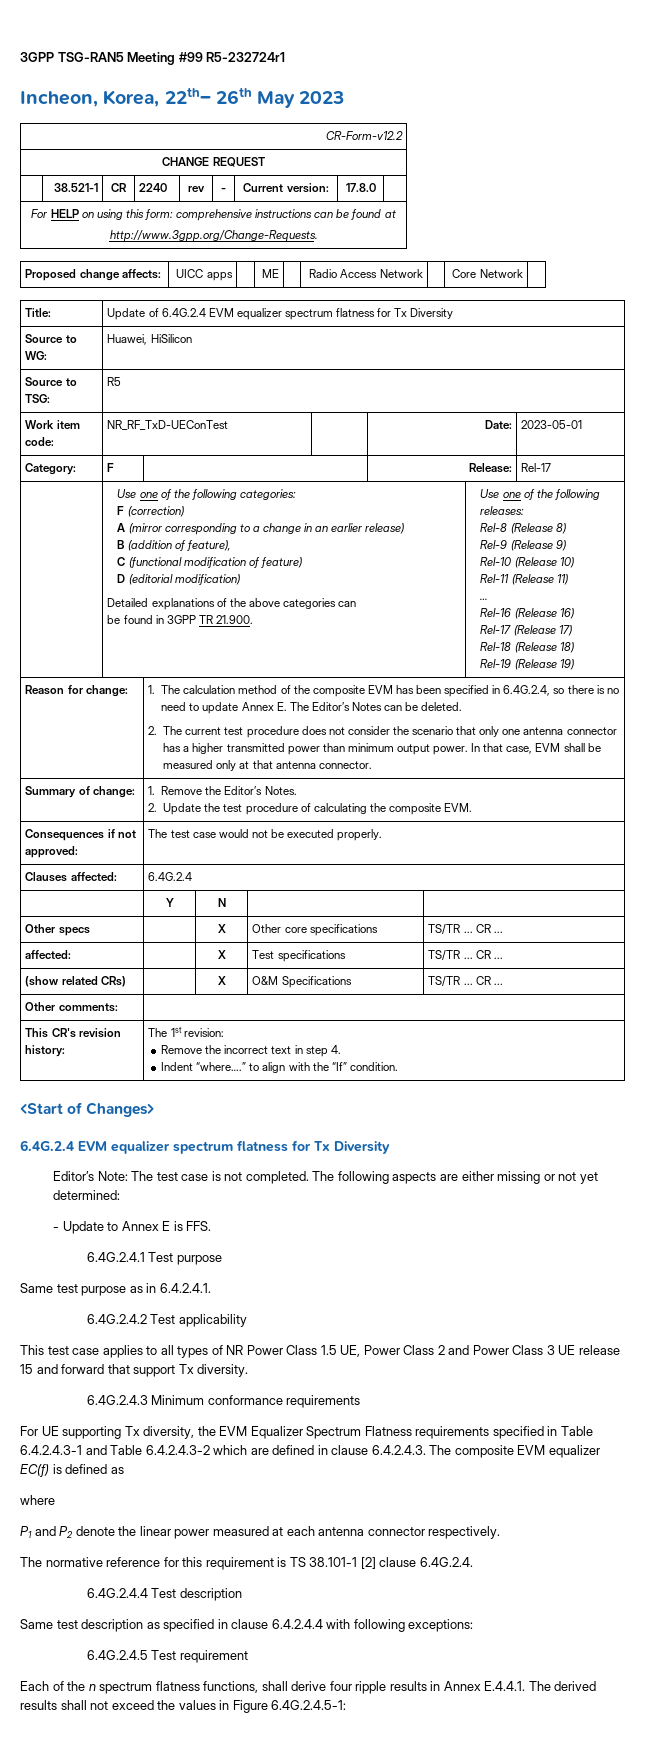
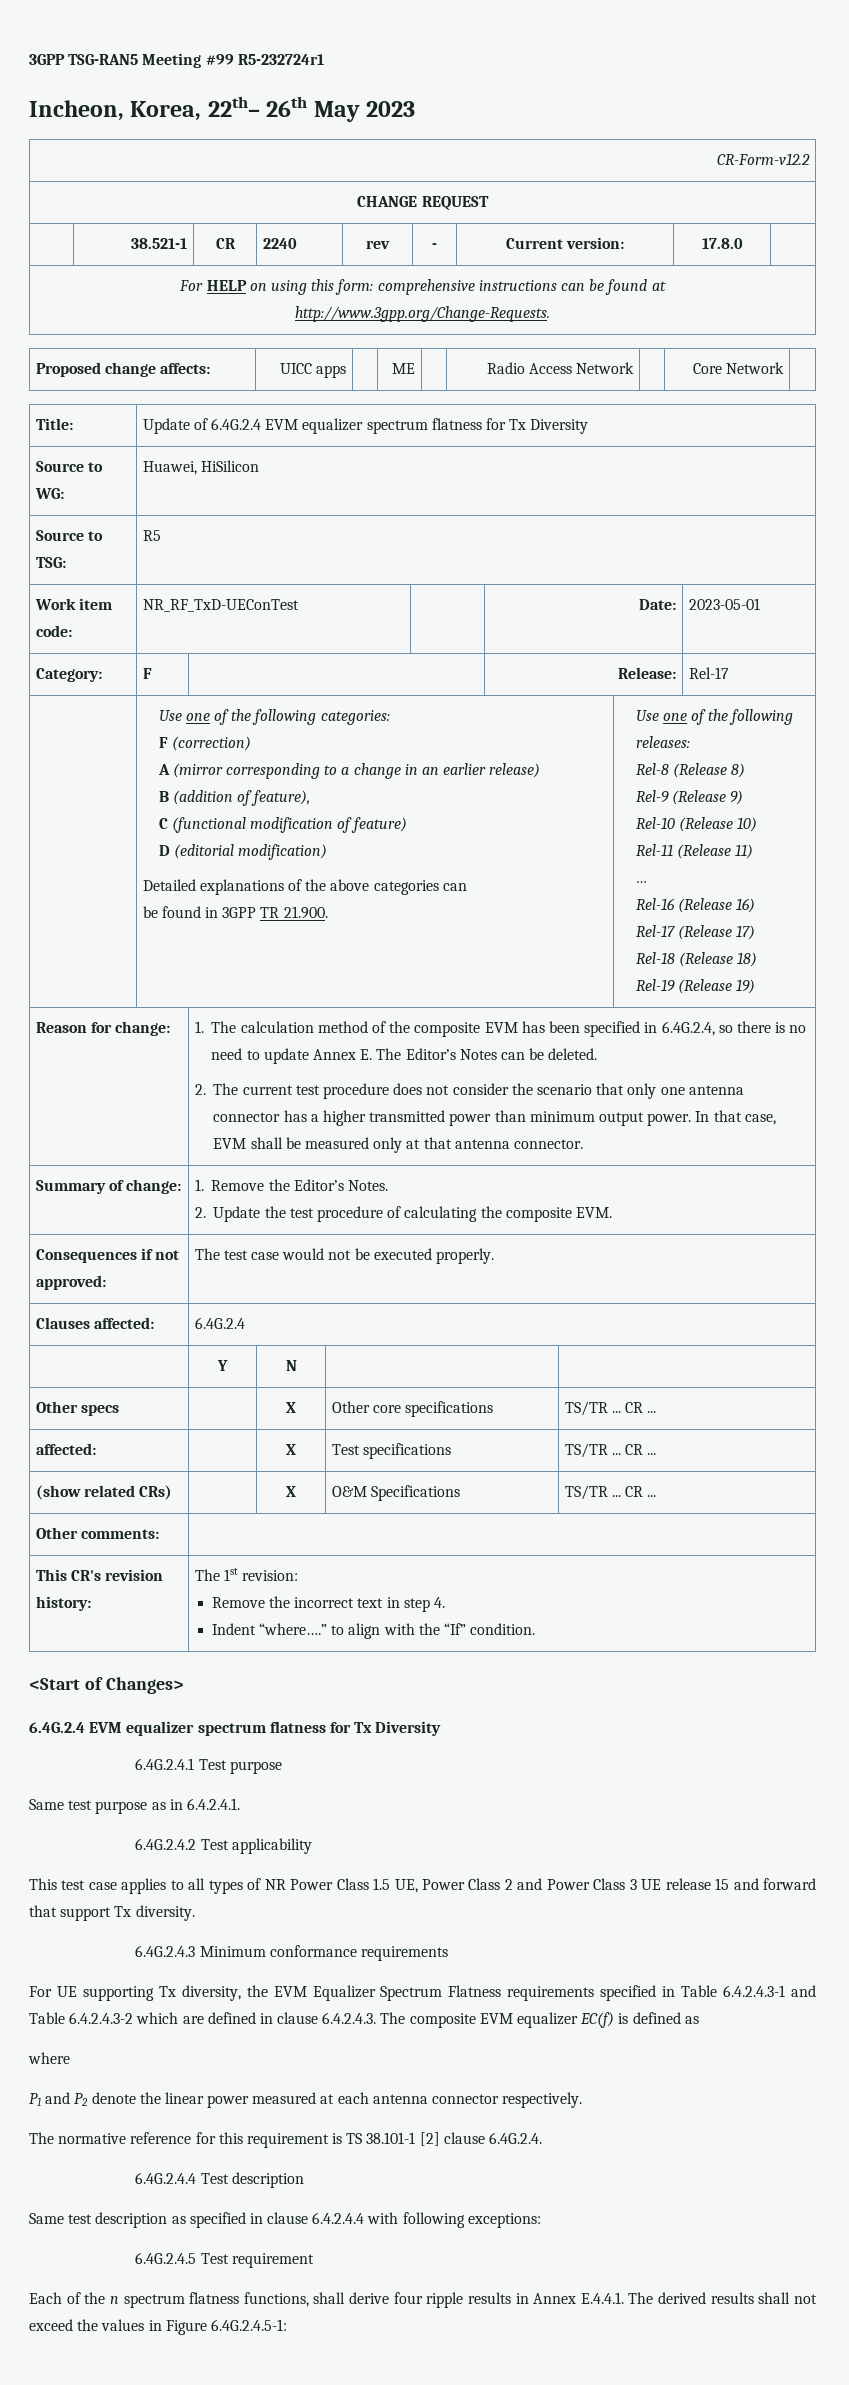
- Editor’s Note: The test case is not completed. The following aspects are either missing or not yet determined:
- - Update to Annex E is FFS.

